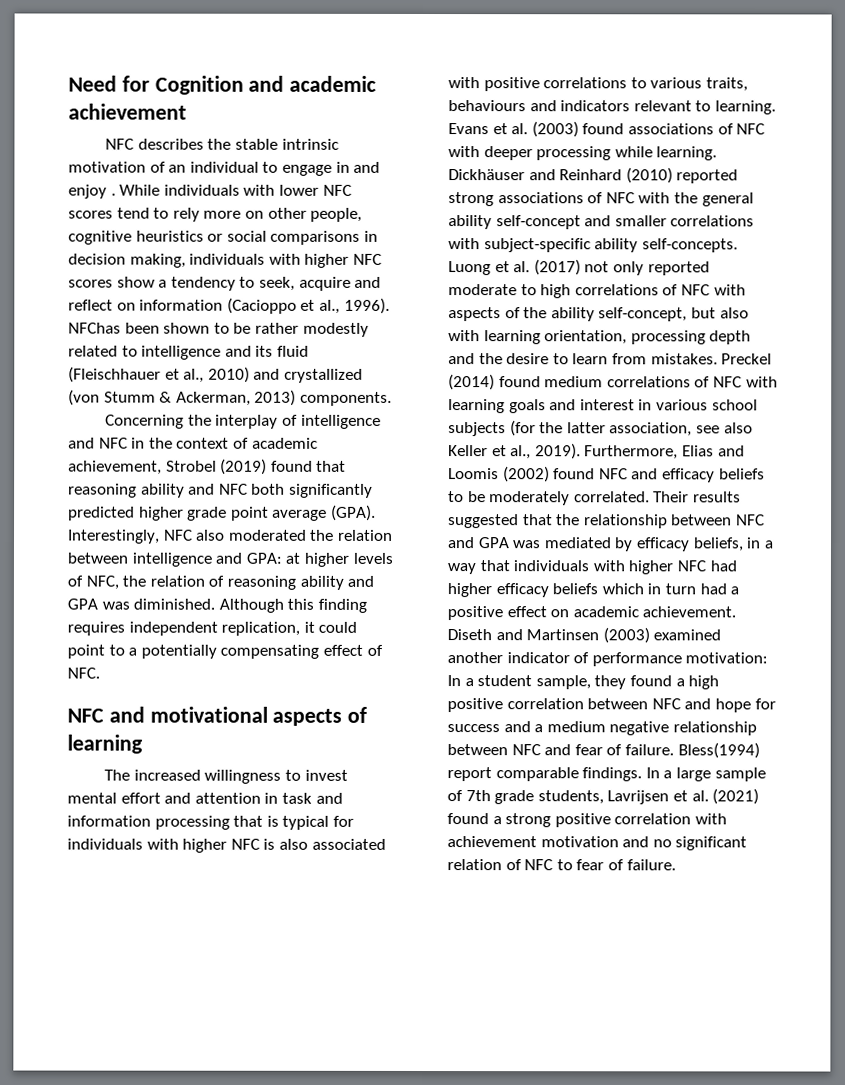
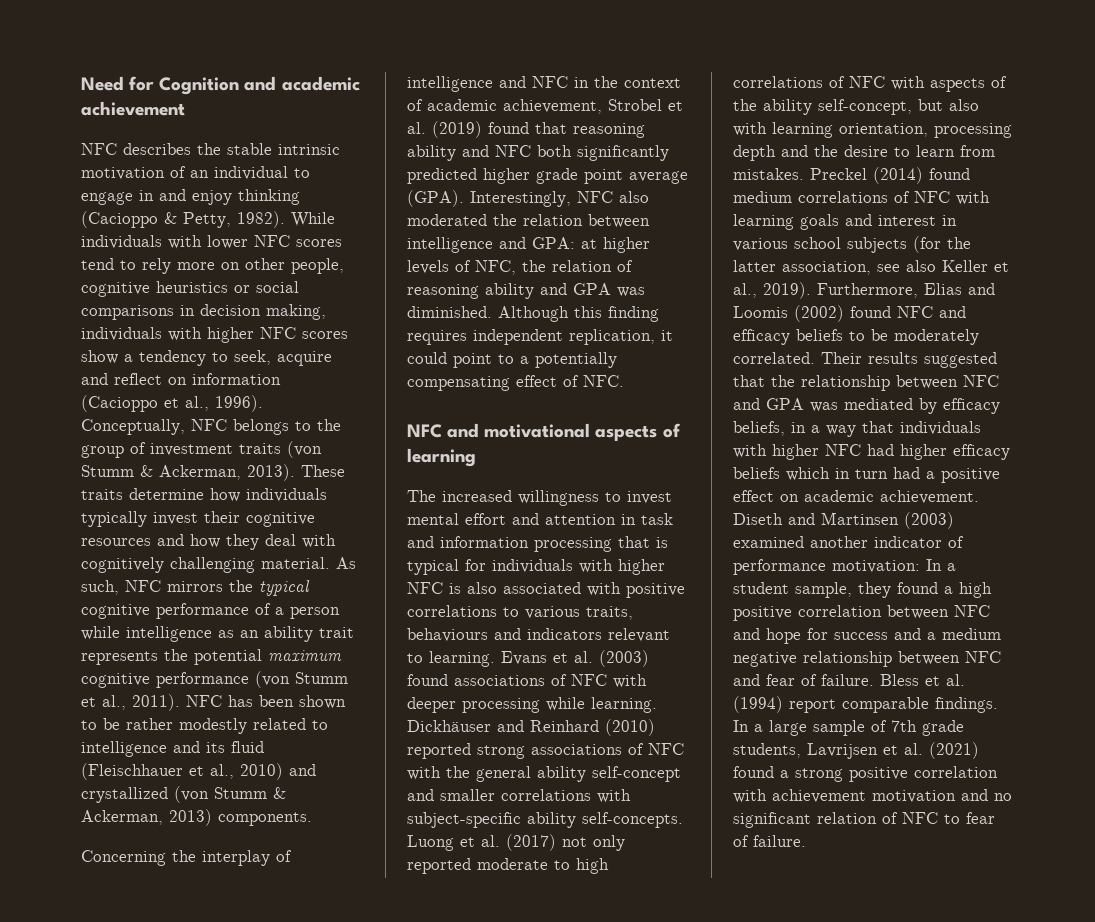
- NFC describes the stable intrinsic motivation of an individual to engage in and enjoy .
+ NFC describes the stable intrinsic motivation of an individual to engage in and enjoy thinking (Cacioppo & Petty, 1982).
- NFChas been shown to be rather modestly related to intelligence and its fluid (Fleischhauer et al., 2010) and crystallized (von Stumm & Ackerman, 2013) components.
+ Conceptually, NFC belongs to the group of investment traits (von Stumm & Ackerman, 2013). These traits determine how individuals typically invest their cognitive resources and how they deal with cognitively challenging material. As such, NFC mirrors the typical cognitive performance of a person while intelligence as an ability trait represents the potential maximum cognitive performance (von Stumm et al., 2011). NFC has been shown to be rather modestly related to intelligence and its fluid (Fleischhauer et al., 2010) and crystallized (von Stumm & Ackerman, 2013) components.
- Concerning the interplay of intelligence and NFC in the context of academic achievement, Strobel (2019) found that reasoning ability and NFC both significantly predicted higher grade point average (GPA).
+ Concerning the interplay of intelligence and NFC in the context of academic achievement, Strobel et al. (2019) found that reasoning ability and NFC both significantly predicted higher grade point average (GPA).
- Bless(1994) report comparable findings.
+ Bless et al. (1994) report comparable findings.

